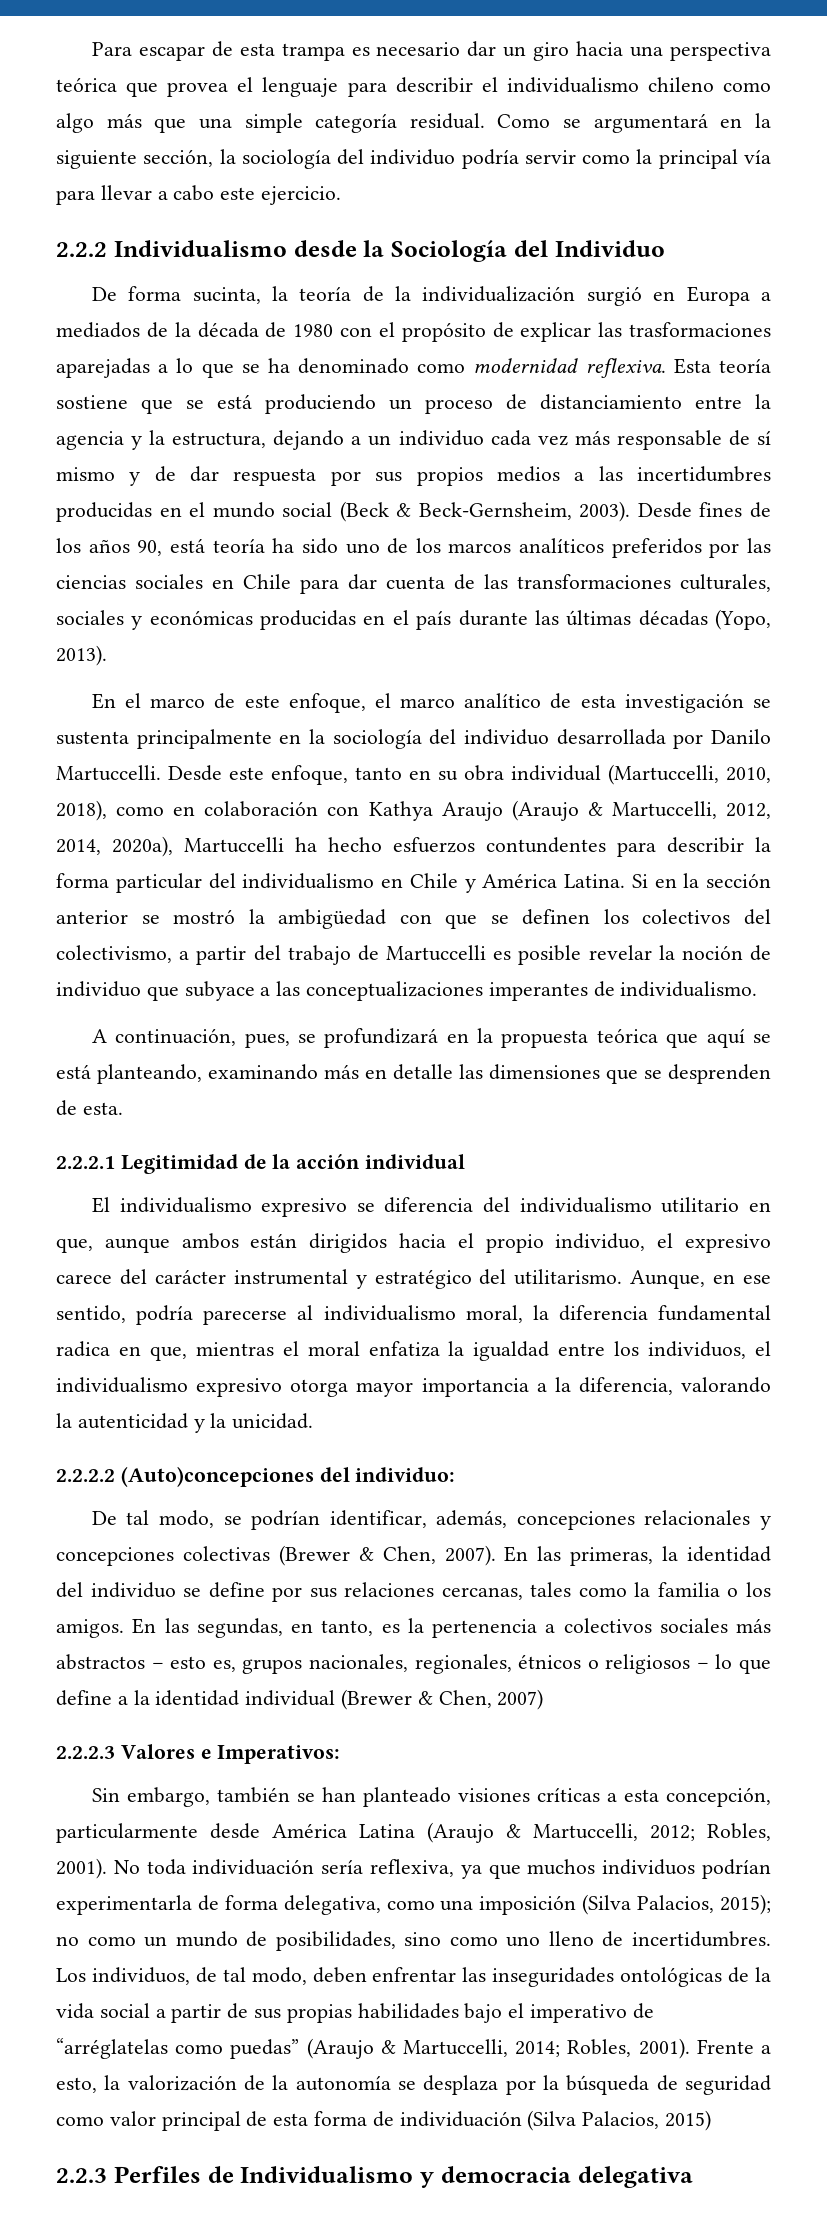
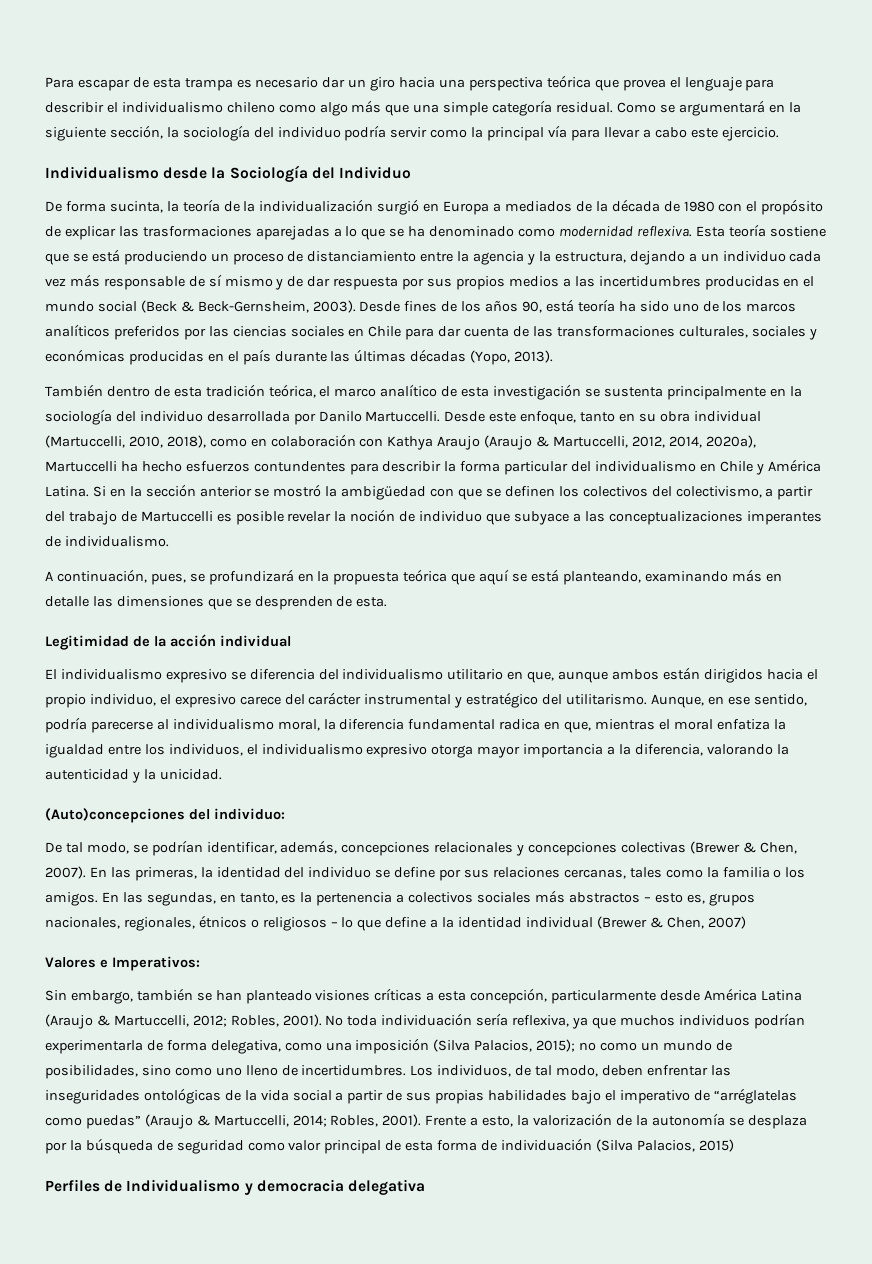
- 2.2.2 Individualismo desde la Sociología del Individuo
+ Individualismo desde la Sociología del Individuo
- En el marco de este enfoque, el marco analítico de esta investigación se sustenta principalmente en la sociología del individuo desarrollada por Danilo Martuccelli.
+ También dentro de esta tradición teórica, el marco analítico de esta investigación se sustenta principalmente en la sociología del individuo desarrollada por Danilo Martuccelli.
- 2.2.2.1 Legitimidad de la acción individual
+ Legitimidad de la acción individual
- 2.2.2.2 (Auto)concepciones del individuo:
+ (Auto)concepciones del individuo:
- 2.2.2.3 Valores e Imperativos:
+ Valores e Imperativos:
- 2.2.3 Perfiles de Individualismo y democracia delegativa
+ Perfiles de Individualismo y democracia delegativa

